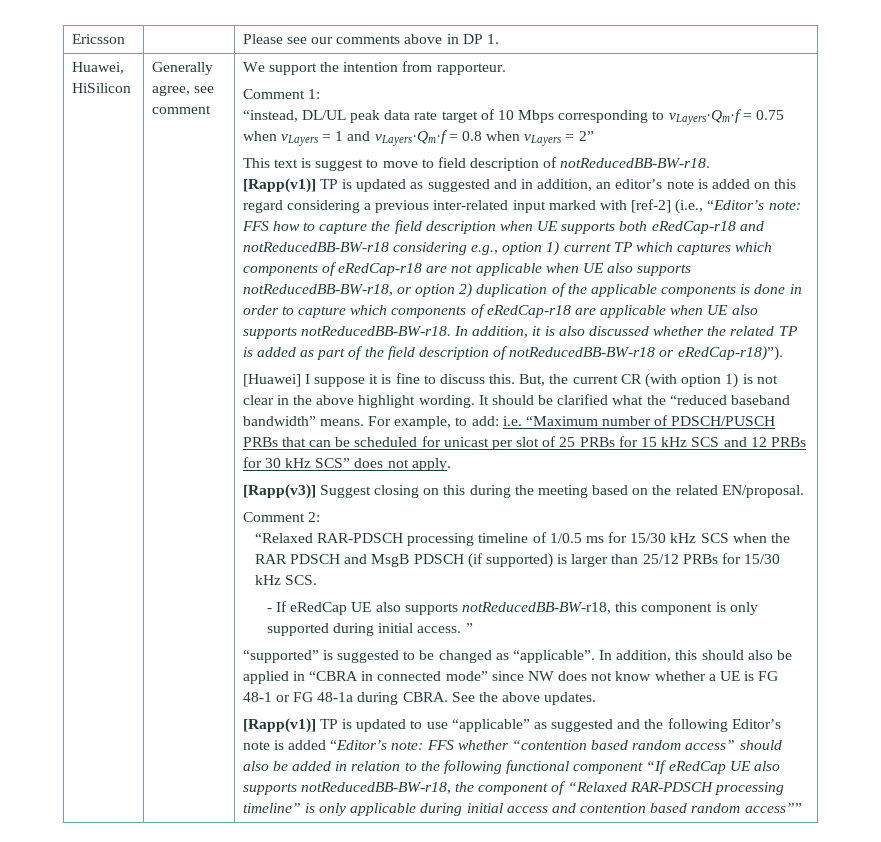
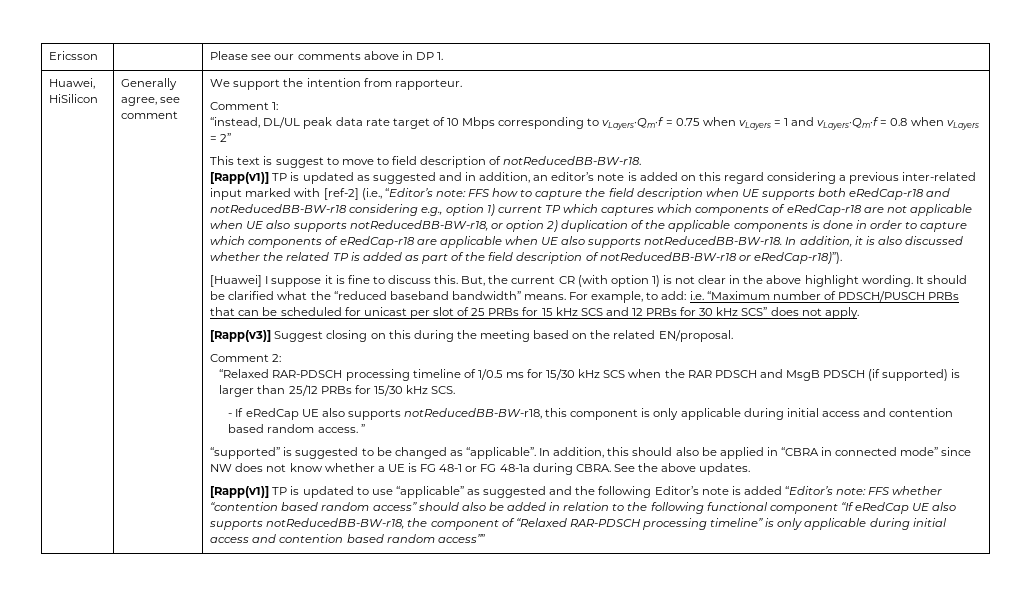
- - If eRedCap UE also supports notReducedBB-BW-r18, this component is only supported during initial access. ”
+ - If eRedCap UE also supports notReducedBB-BW-r18, this component is only applicable during initial access and contention based random access. ”

